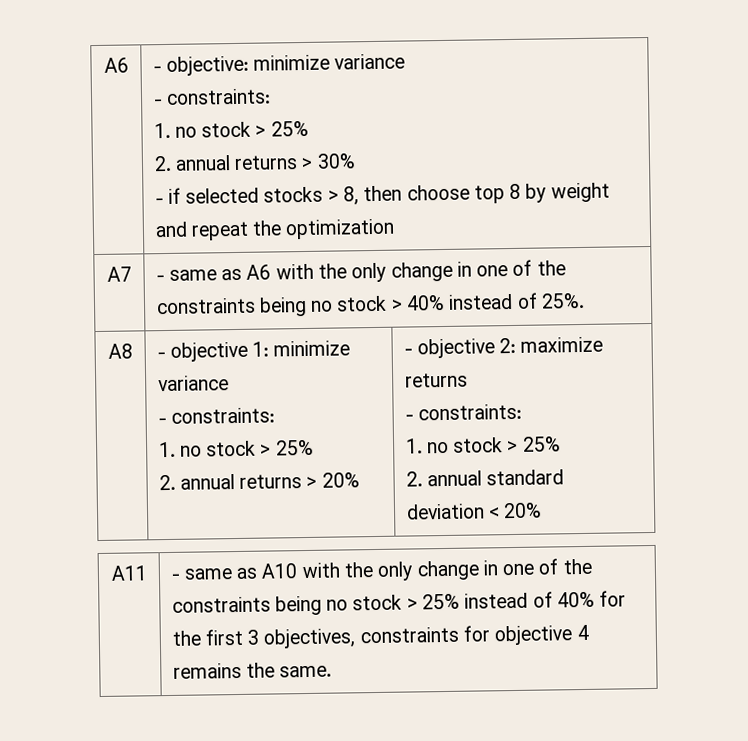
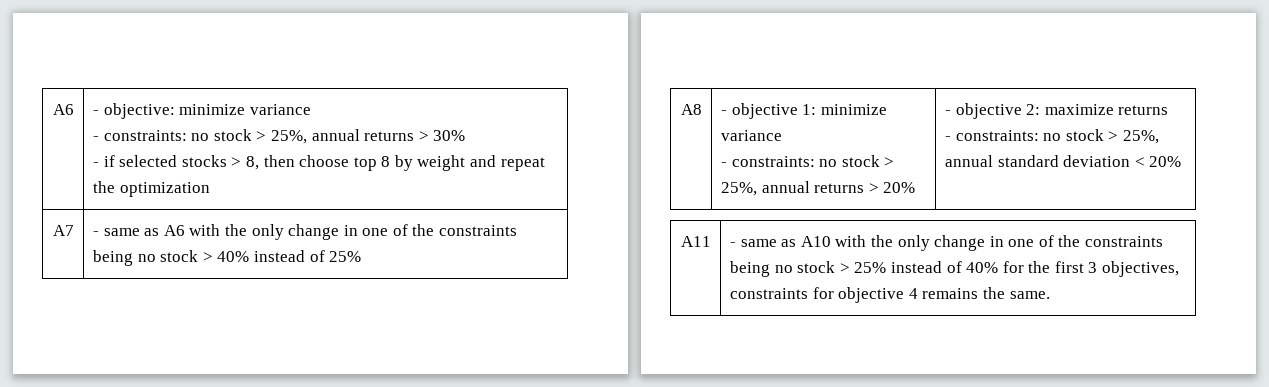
  A6 | - objective: minimize variance
- - constraints:
- 1. no stock > 25%
- 2. annual returns > 30%
+ - constraints: no stock > 25%, annual returns > 30%
- A7 | - same as A6 with the only change in one of the constraints being no stock > 40% instead of 25%.
+ A7 | - same as A6 with the only change in one of the constraints being no stock > 40% instead of 25%
  A8 | - objective 1: minimize variance
- - constraints:
- 1. no stock > 25%
- 2. annual returns > 20% | - objective 2: maximize returns
- - constraints:
- 1. no stock > 25%
- 2. annual standard deviation < 20%
+ - constraints: no stock > 25%, annual returns > 20% | - objective 2: maximize returns
+ - constraints: no stock > 25%, annual standard deviation < 20%

